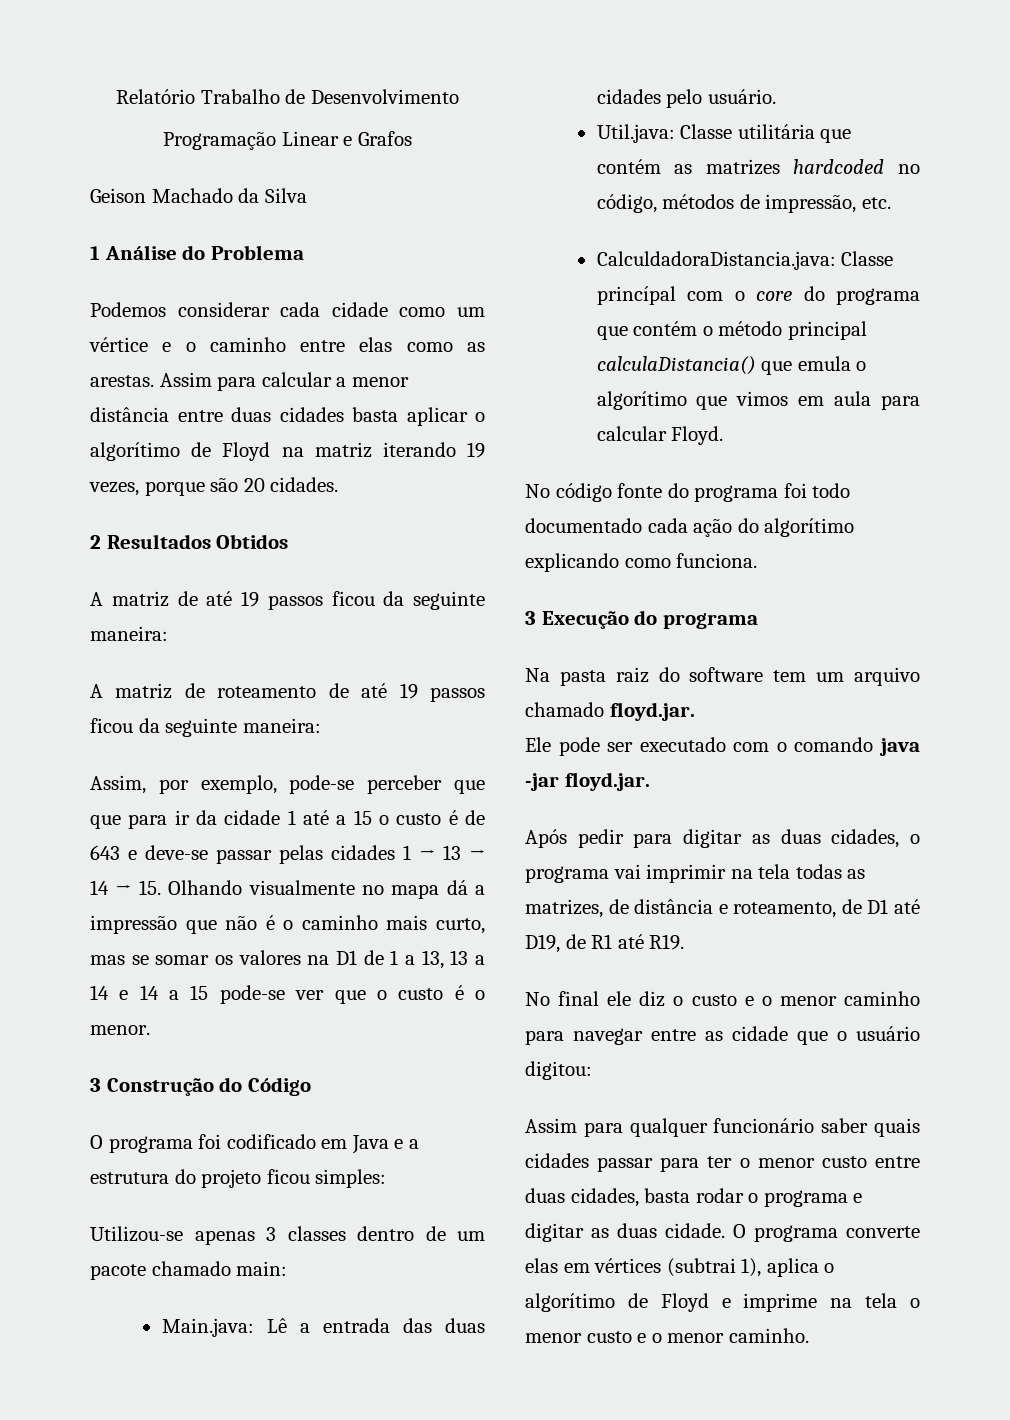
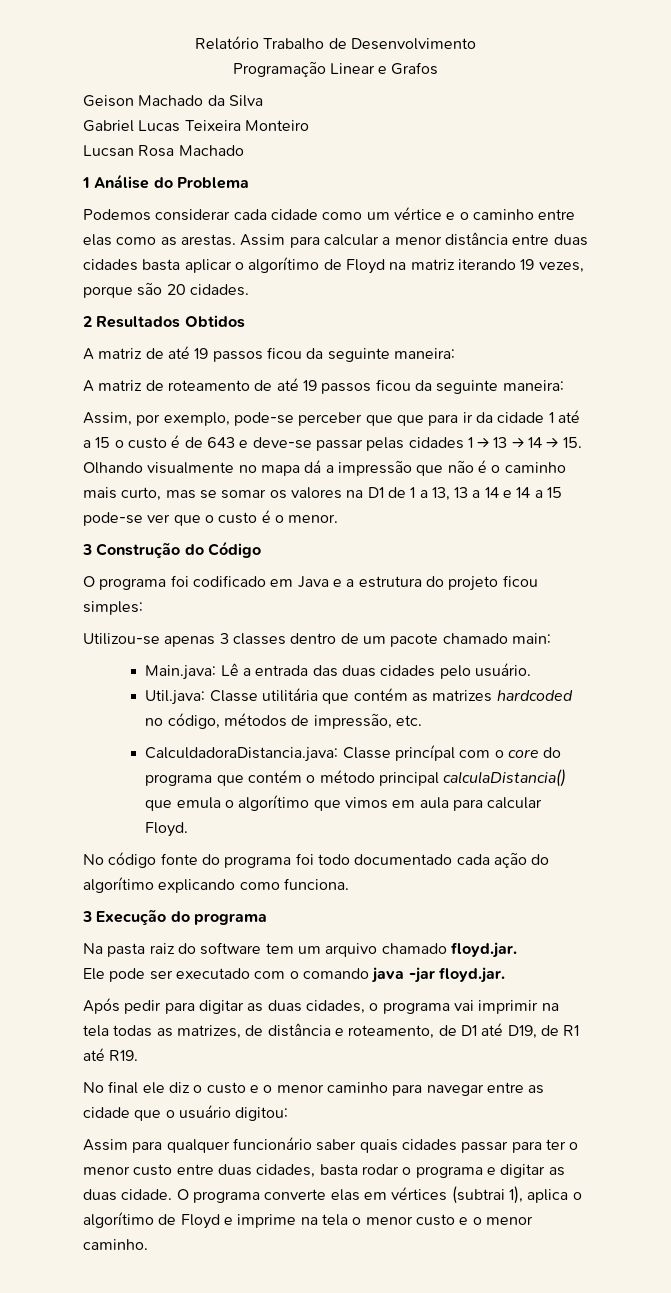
+ Gabriel Lucas Teixeira Monteiro
+ Lucsan Rosa Machado

